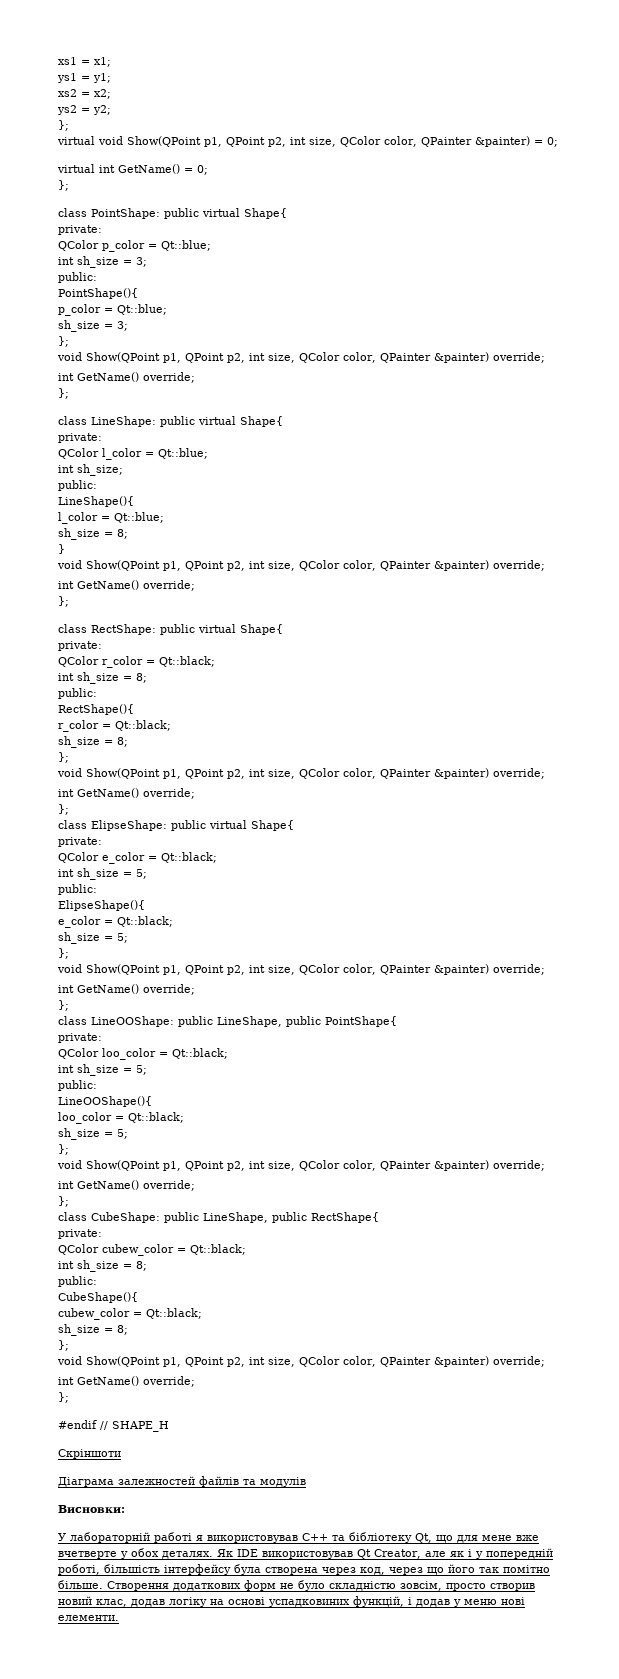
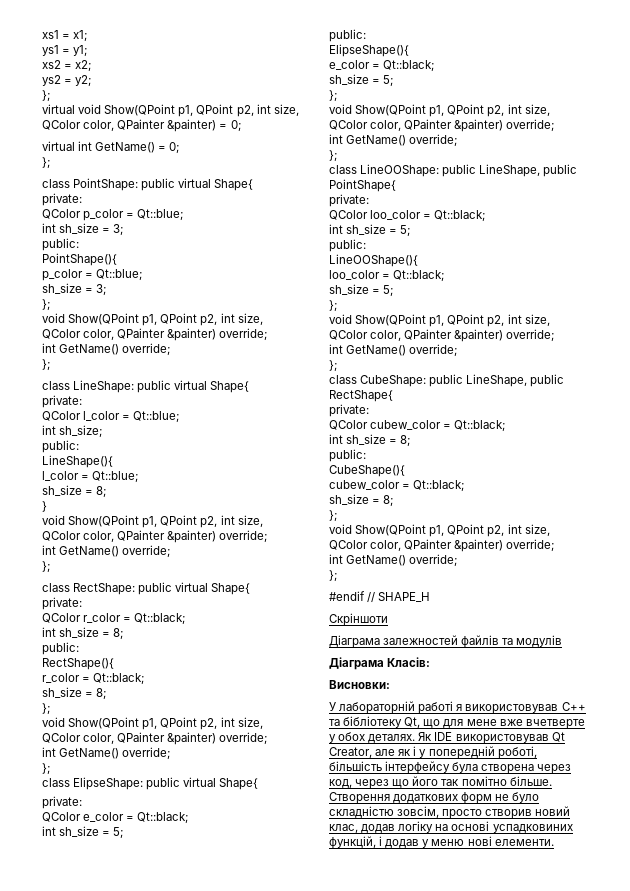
+ Діаграма Класів:

